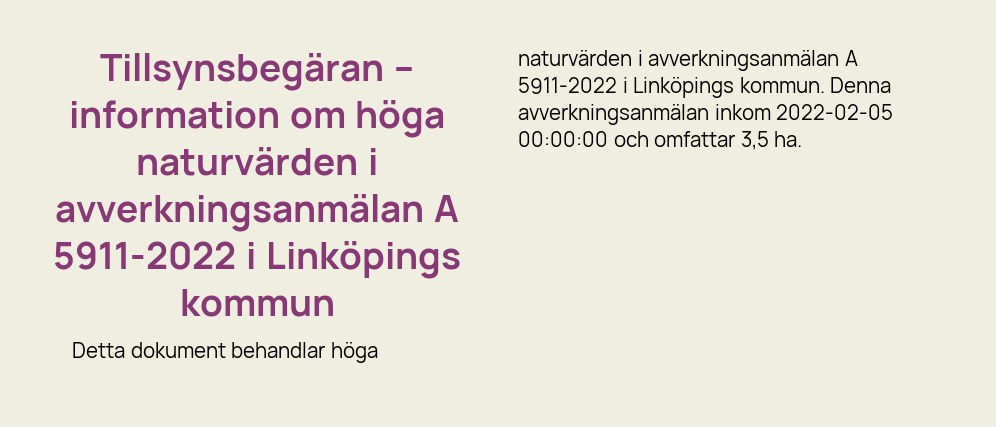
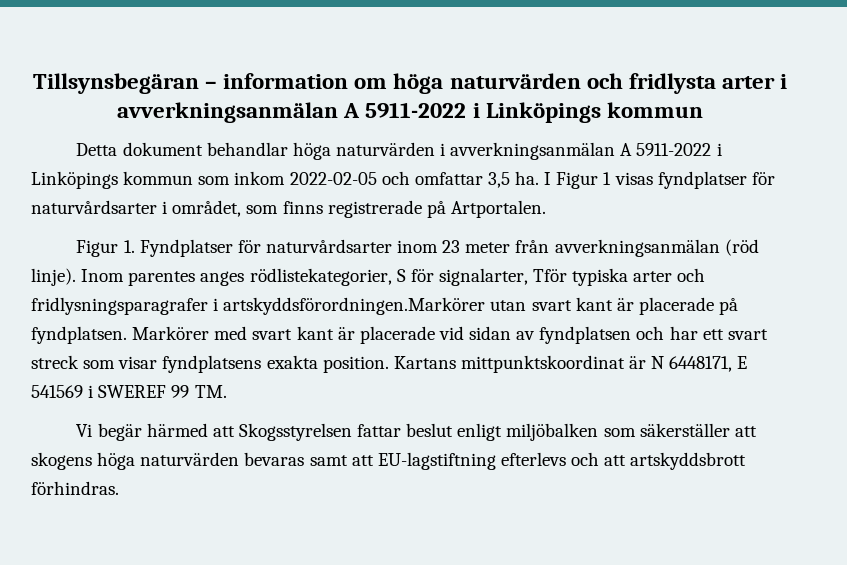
- Tillsynsbegäran – information om höga naturvärden i avverkningsanmälan A 5911-2022 i Linköpings kommun
+ Tillsynsbegäran – information om höga naturvärden och fridlysta arter i avverkningsanmälan A 5911-2022 i Linköpings kommun
- Detta dokument behandlar höga naturvärden i avverkningsanmälan A 5911-2022 i Linköpings kommun. Denna avverkningsanmälan inkom 2022-02-05 00:00:00 och omfattar 3,5 ha.
+ Detta dokument behandlar höga naturvärden i avverkningsanmälan A 5911-2022 i Linköpings kommun som inkom 2022-02-05 och omfattar 3,5 ha.
+ I Figur 1 visas fyndplatser för naturvårdsarter i området, som finns registrerade på Artportalen.
+ Figur 1. Fyndplatser för naturvårdsarter inom 23 meter från avverkningsanmälan (röd linje). Inom parentes anges rödlistekategorier, S för signalarter, Tför typiska arter och fridlysningsparagrafer i artskyddsförordningen.Markörer utan svart kant är placerade på fyndplatsen. Markörer med svart kant är placerade vid sidan av fyndplatsen och har ett svart streck som visar fyndplatsens exakta position. Kartans mittpunktskoordinat är N 6448171, E 541569 i SWEREF 99 TM.
+ Vi begär härmed att Skogsstyrelsen fattar beslut enligt miljöbalken som säkerställer att skogens höga naturvärden bevaras samt att EU-lagstiftning efterlevs och att artskyddsbrott förhindras.

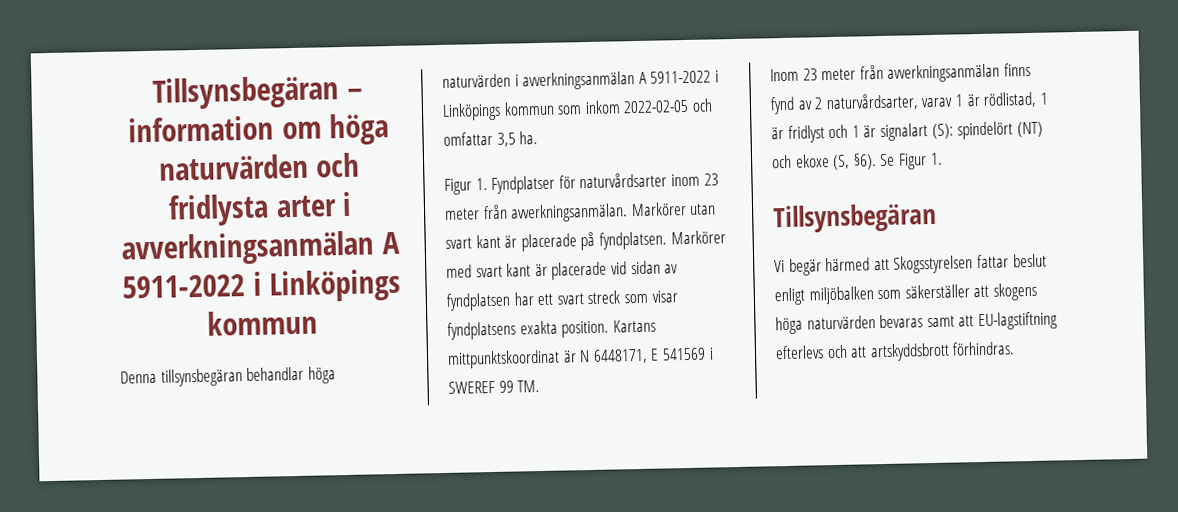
- Detta dokument behandlar höga naturvärden i avverkningsanmälan A 5911-2022 i Linköpings kommun som inkom 2022-02-05 och omfattar 3,5 ha. I Figur 1 visas fyndplatser för naturvårdsarter i området, som finns registrerade på Artportalen.
+ Denna tillsynsbegäran behandlar höga naturvärden i avverkningsanmälan A 5911-2022 i Linköpings kommun som inkom 2022-02-05 och omfattar 3,5 ha.
- Figur 1. Fyndplatser för naturvårdsarter inom 23 meter från avverkningsanmälan (röd linje). Inom parentes anges rödlistekategorier, S för signalarter, Tför typiska arter och fridlysningsparagrafer i artskyddsförordningen.Markörer utan svart kant är placerade på fyndplatsen.
+ Figur 1. Fyndplatser för naturvårdsarter inom 23 meter från avverkningsanmälan. Markörer utan svart kant är placerade på fyndplatsen.
- Markörer med svart kant är placerade vid sidan av fyndplatsen och har ett svart streck som visar fyndplatsens exakta position.
+ Markörer med svart kant är placerade vid sidan av fyndplatsen har ett svart streck som visar fyndplatsens exakta position.
+ Inom 23 meter från avverkningsanmälan finns fynd av 2 naturvårdsarter, varav 1 är rödlistad, 1 är fridlyst och 1 är signalart (S): spindelört (NT) och ekoxe (S, §6). Se Figur 1.
+ Tillsynsbegäran

